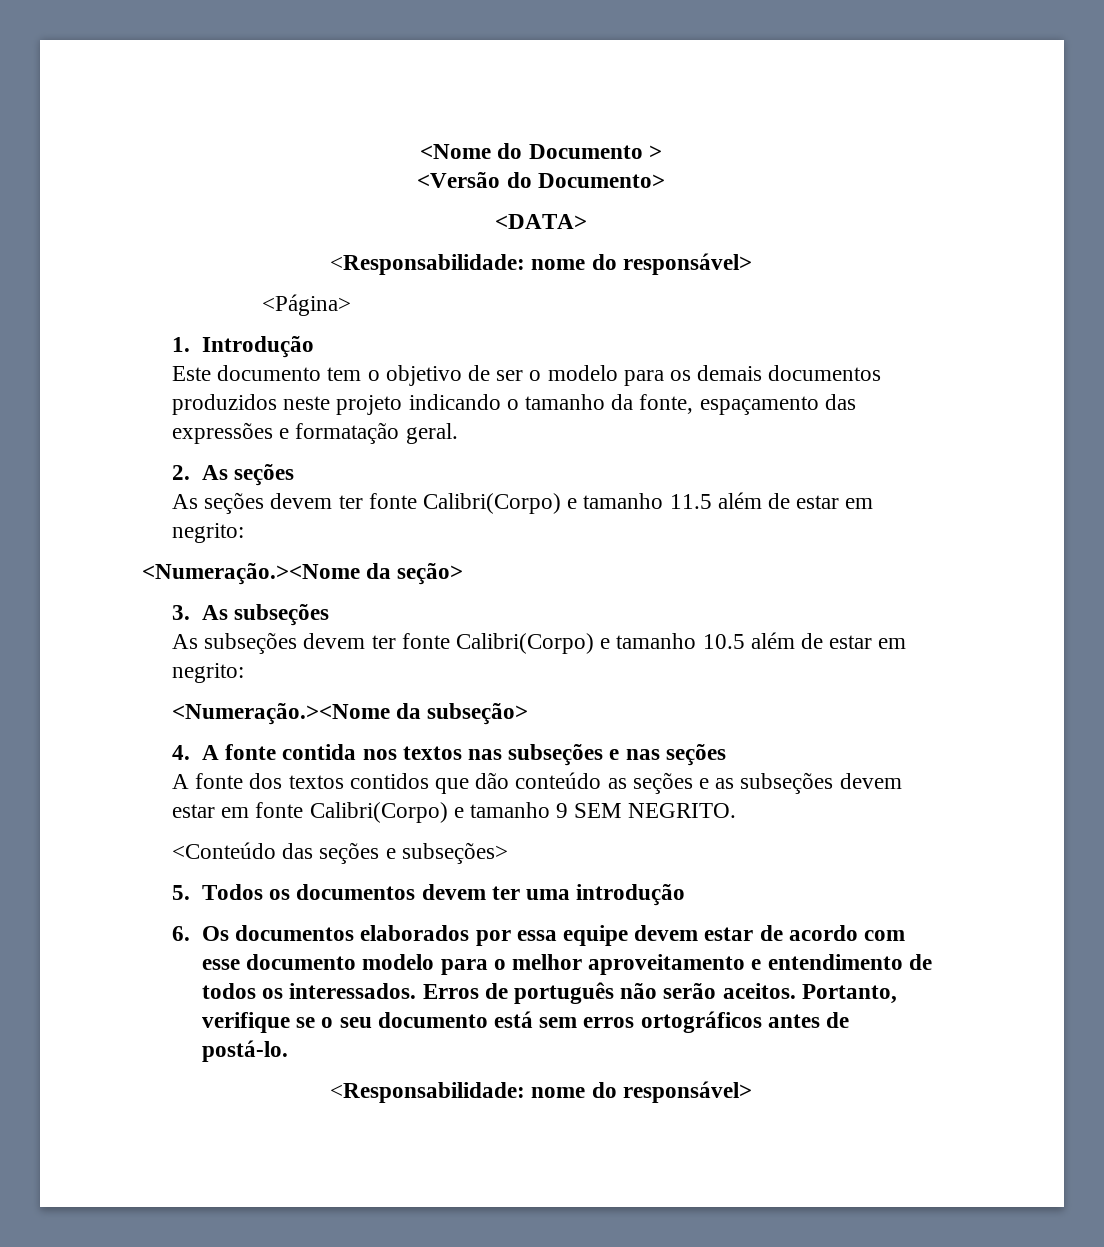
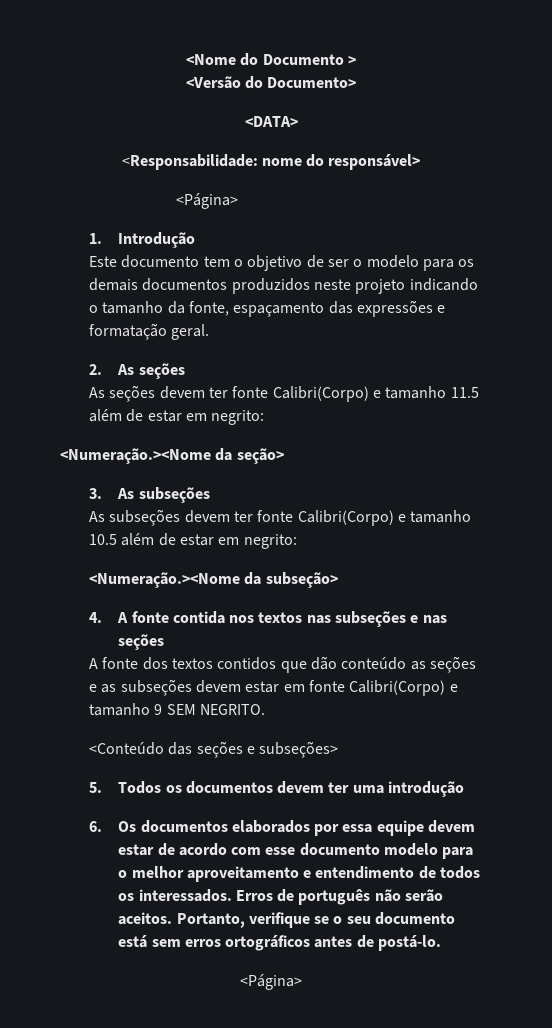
  Portanto, verifique se o seu documento está sem erros ortográficos antes de postá-lo.
- <Responsabilidade: nome do responsável>
+ <Página>

